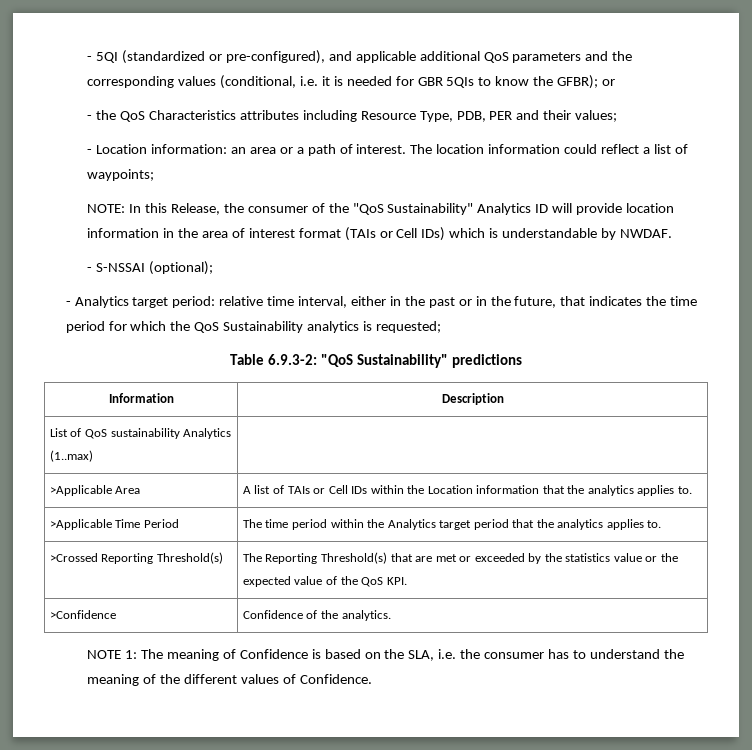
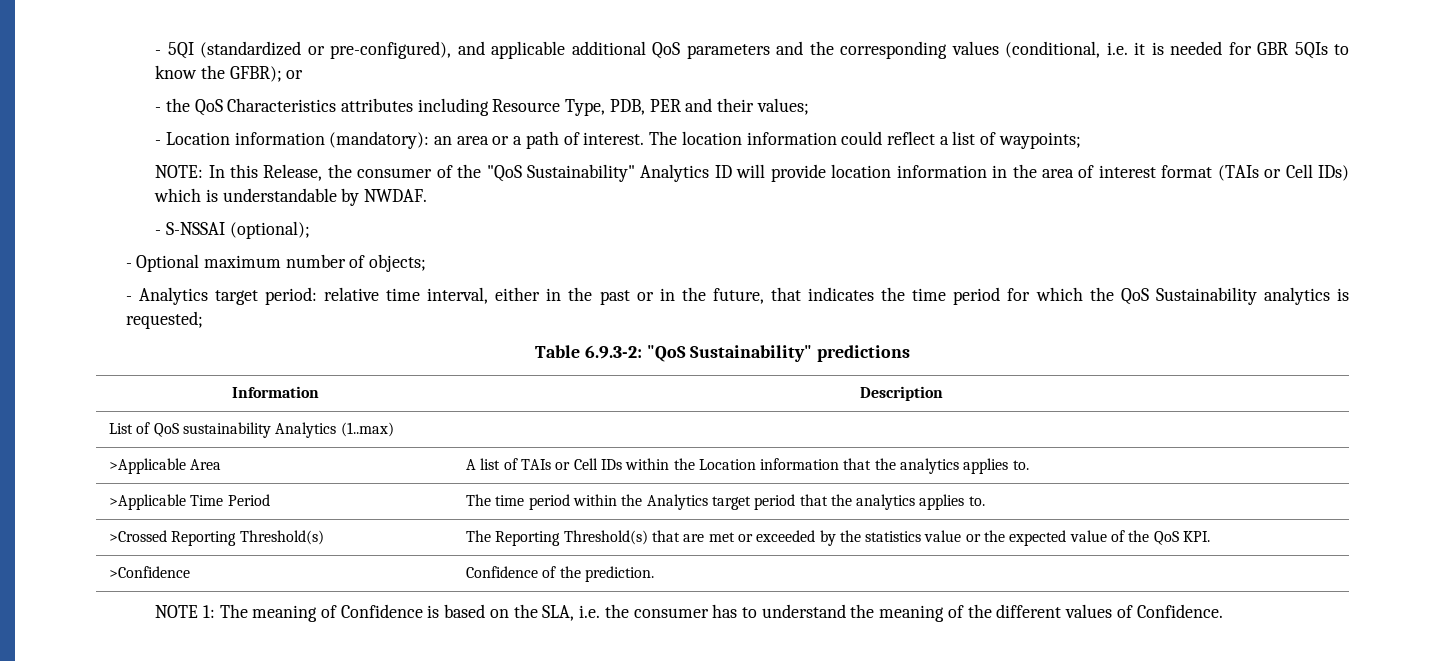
- - Location information: an area or a path of interest.
+ - Location information (mandatory): an area or a path of interest.
+ - Optional maximum number of objects;
- >Confidence | Confidence of the analytics.
+ >Confidence | Confidence of the prediction.

